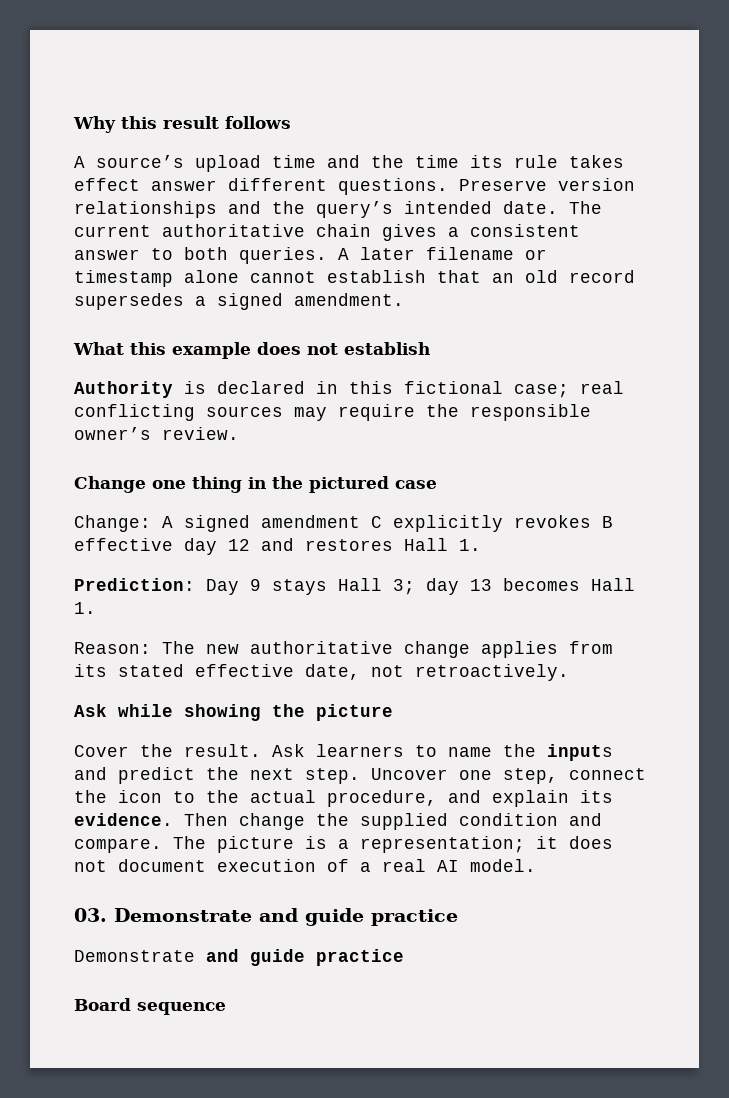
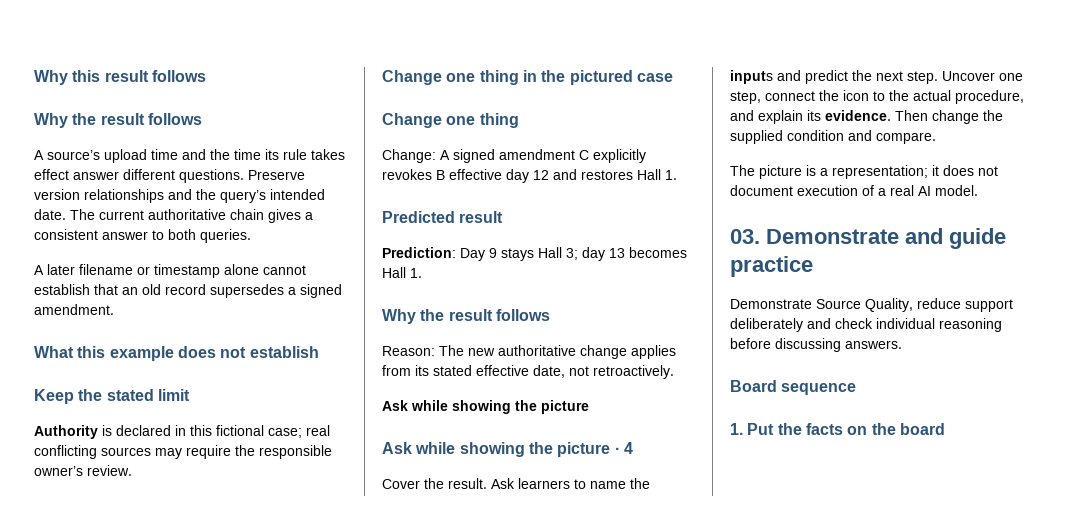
  Why this result follows
+ Why the result follows
- The current authoritative chain gives a consistent answer to both queries. A later filename or timestamp alone cannot establish that an old record supersedes a signed amendment.
+ The current authoritative chain gives a consistent answer to both queries.
+ A later filename or timestamp alone cannot establish that an old record supersedes a signed amendment.
+ Keep the stated limit
  Change one thing in the pictured case
+ Change one thing
+ Predicted result
  Prediction: Day 9 stays Hall 3; day 13 becomes Hall 1.
+ Why the result follows
+ Ask while showing the picture · 4
- Then change the supplied condition and compare. The picture is a representation; it does not document execution of a real AI model.
+ Then change the supplied condition and compare.
+ The picture is a representation; it does not document execution of a real AI model.
  03. Demonstrate and guide practice
- Demonstrate and guide practice
+ Demonstrate Source Quality, reduce support deliberately and check individual reasoning before discussing answers.
  Board sequence
+ 1. Put the facts on the board

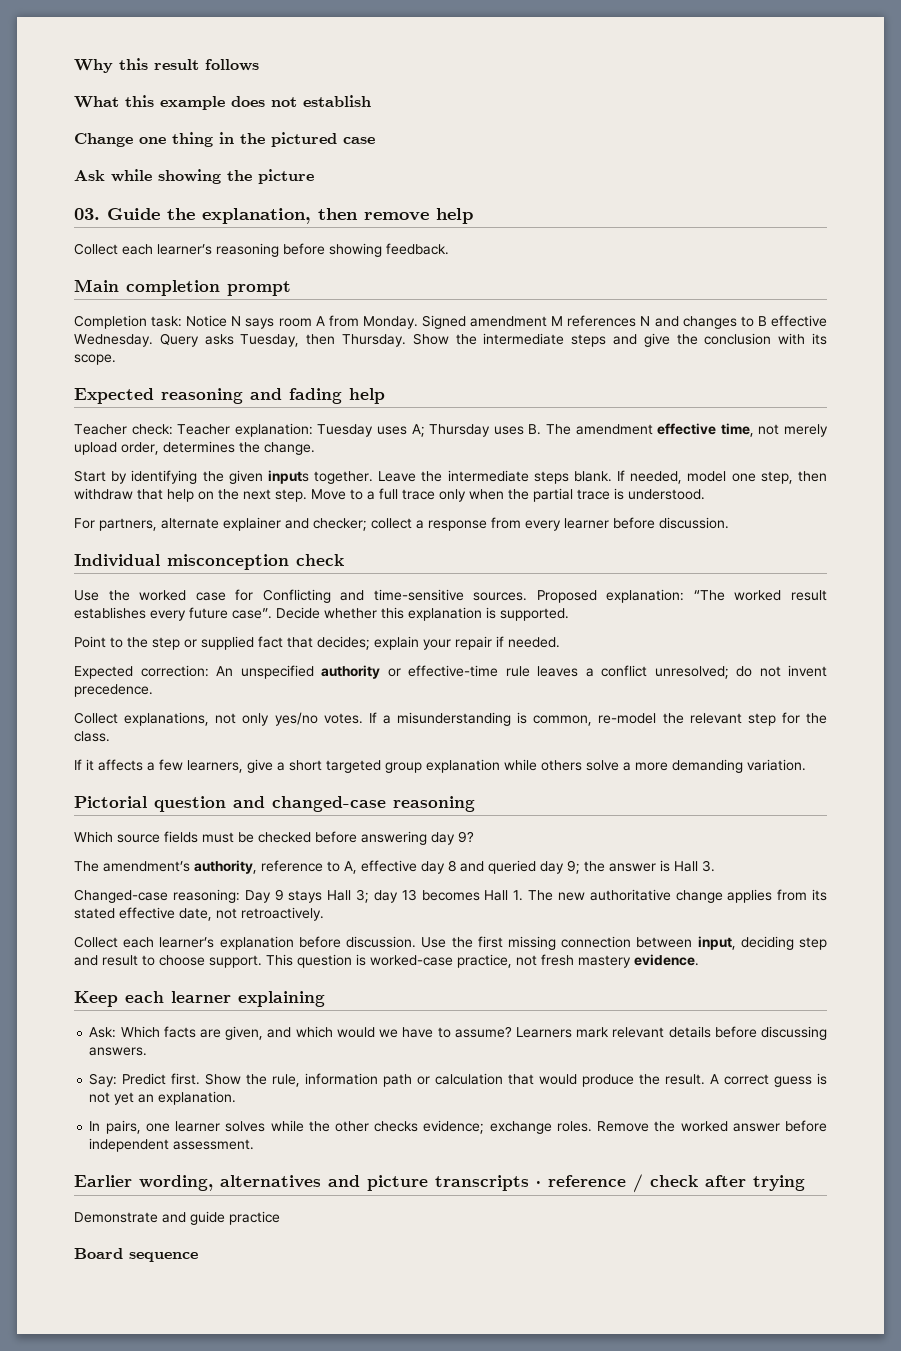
  Why this result follows
- Why the result follows
- A source’s upload time and the time its rule takes effect answer different questions. Preserve version relationships and the query’s intended date. The current authoritative chain gives a consistent answer to both queries.
- A later filename or timestamp alone cannot establish that an old record supersedes a signed amendment.
- Keep the stated limit
- Authority is declared in this fictional case; real conflicting sources may require the responsible owner’s review.
  Change one thing in the pictured case
- Change one thing
- Change: A signed amendment C explicitly revokes B effective day 12 and restores Hall 1.
- Predicted result
- Prediction: Day 9 stays Hall 3; day 13 becomes Hall 1.
- Why the result follows
- Reason: The new authoritative change applies from its stated effective date, not retroactively.
  Ask while showing the picture
- Ask while showing the picture · 4
- Cover the result. Ask learners to name the inputs and predict the next step. Uncover one step, connect the icon to the actual procedure, and explain its evidence. Then change the supplied condition and compare.
- The picture is a representation; it does not document execution of a real AI model.
- 03. Demonstrate and guide practice
- Demonstrate Source Quality, reduce support deliberately and check individual reasoning before discussing answers.
+ 03. Guide the explanation, then remove help
+ Collect each learner’s reasoning before showing feedback.
+ Main completion prompt
+ Completion task: Notice N says room A from Monday. Signed amendment M references N and changes to B effective Wednesday. Query asks Tuesday, then Thursday. Show the intermediate steps and give the conclusion with its scope.
+ Expected reasoning and fading help
+ Teacher check: Teacher explanation: Tuesday uses A; Thursday uses B. The amendment effective time, not merely upload order, determines the change.
+ Start by identifying the given inputs together. Leave the intermediate steps blank. If needed, model one step, then withdraw that help on the next step. Move to a full trace only when the partial trace is understood.
+ For partners, alternate explainer and checker; collect a response from every learner before discussion.
+ Individual misconception check
+ Use the worked case for Conflicting and time-sensitive sources. Proposed explanation: “The worked result establishes every future case”. Decide whether this explanation is supported.
+ Point to the step or supplied fact that decides; explain your repair if needed.
+ Expected correction: An unspecified authority or effective-time rule leaves a conflict unresolved; do not invent precedence.
+ Collect explanations, not only yes/no votes. If a misunderstanding is common, re-model the relevant step for the class.
+ If it affects a few learners, give a short targeted group explanation while others solve a more demanding variation.
+ Pictorial question and changed-case reasoning
+ Which source fields must be checked before answering day 9?
+ The amendment’s authority, reference to A, effective day 8 and queried day 9; the answer is Hall 3.
+ Changed-case reasoning: Day 9 stays Hall 3; day 13 becomes Hall 1. The new authoritative change applies from its stated effective date, not retroactively.
+ Collect each learner’s explanation before discussion. Use the first missing connection between input, deciding step and result to choose support. This question is worked-case practice, not fresh mastery evidence.
+ Keep each learner explaining
+ Ask: Which facts are given, and which would we have to assume? Learners mark relevant details before discussing answers.
+ Say: Predict first. Show the rule, information path or calculation that would produce the result. A correct guess is not yet an explanation.
+ In pairs, one learner solves while the other checks evidence; exchange roles. Remove the worked answer before independent assessment.
+ Earlier wording, alternatives and picture transcripts · reference / check after trying
+ Demonstrate and guide practice
  Board sequence
- 1. Put the facts on the board

